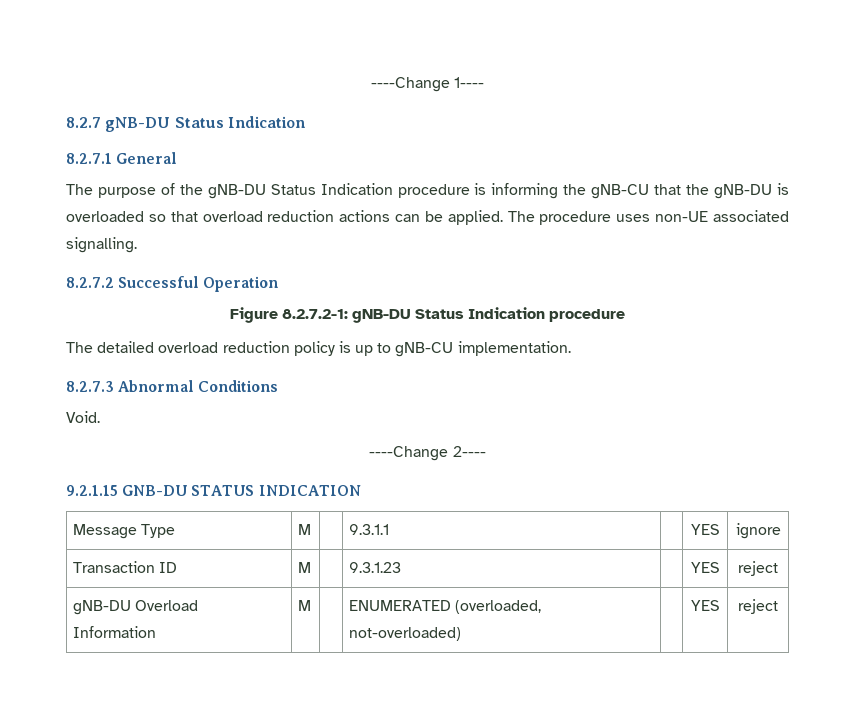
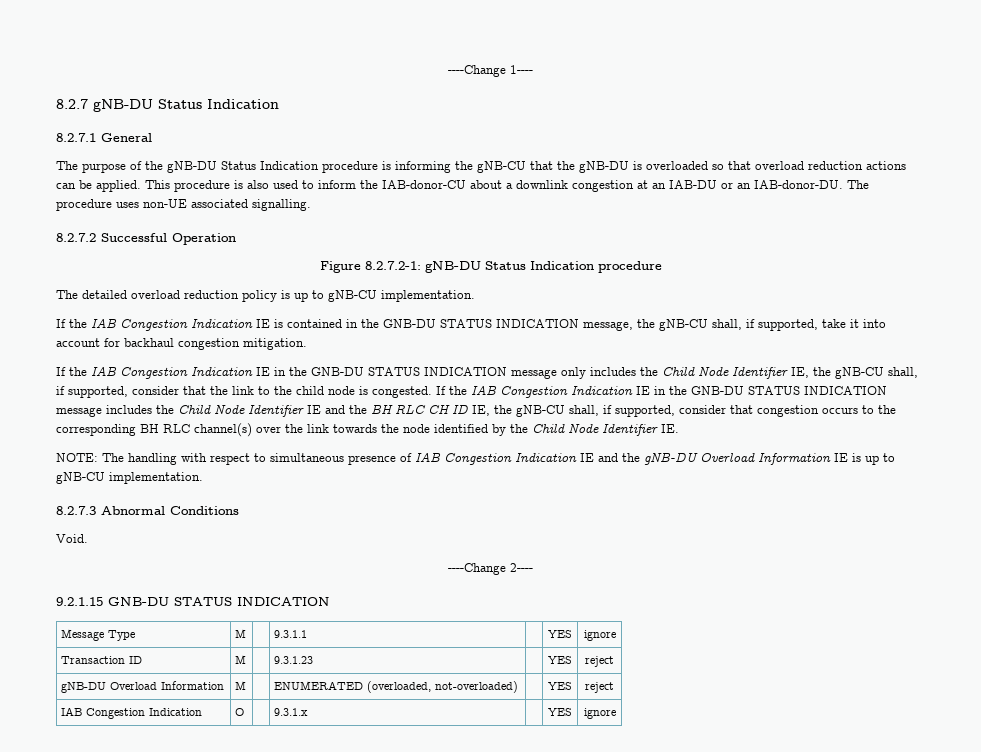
+ This procedure is also used to inform the IAB-donor-CU about a downlink congestion at an IAB-DU or an IAB-donor-DU.
+ If the IAB Congestion Indication IE is contained in the GNB-DU STATUS INDICATION message, the gNB-CU shall, if supported, take it into account for backhaul congestion mitigation.
+ If the IAB Congestion Indication IE in the GNB-DU STATUS INDICATION message only includes the Child Node Identifier IE, the gNB-CU shall, if supported, consider that the link to the child node is congested. If the IAB Congestion Indication IE in the GNB-DU STATUS INDICATION message includes the Child Node Identifier IE and the BH RLC CH ID IE, the gNB-CU shall, if supported, consider that congestion occurs to the corresponding BH RLC channel(s) over the link towards the node identified by the Child Node Identifier IE.
+ NOTE: The handling with respect to simultaneous presence of IAB Congestion Indication IE and the gNB-DU Overload Information IE is up to gNB-CU implementation.
+ IAB Congestion Indication | O | | 9.3.1.x | | YES | ignore

